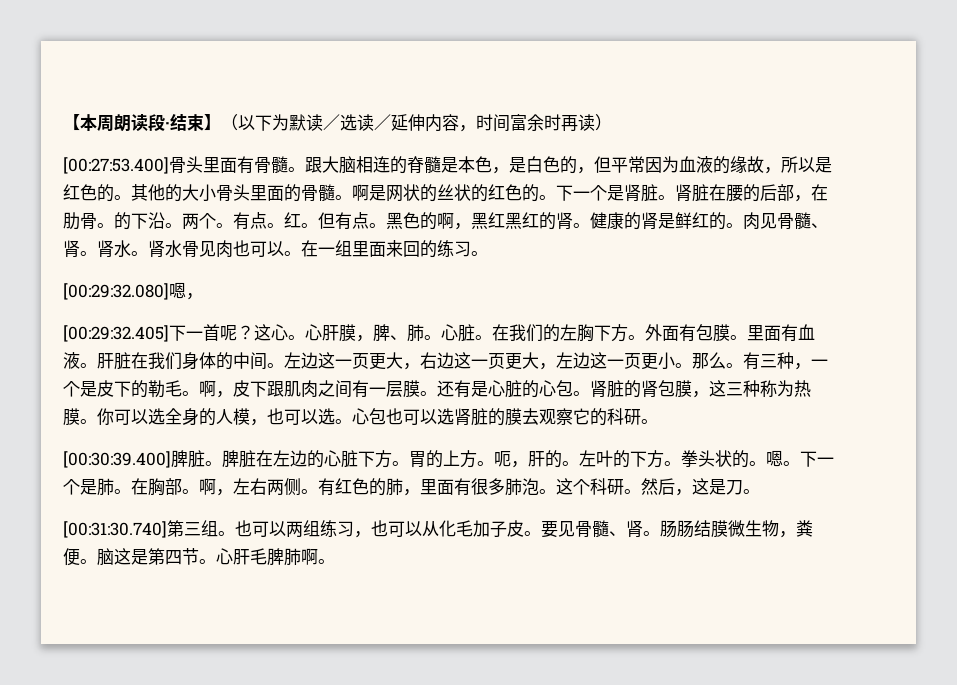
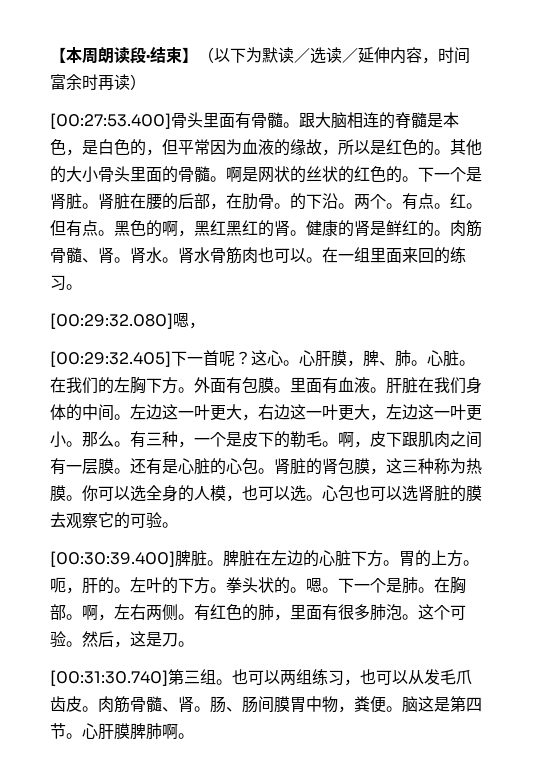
- 健康的肾是鲜红的。肉见骨髓、肾。
+ 健康的肾是鲜红的。肉筋骨髓、肾。
- 肾水骨见肉也可以。
+ 肾水骨筋肉也可以。
- 左边这一页更大，右边这一页更大，左边这一页更小。
+ 左边这一叶更大，右边这一叶更大，左边这一叶更小。
- 心包也可以选肾脏的膜去观察它的科研。
+ 心包也可以选肾脏的膜去观察它的可验。
- 这个科研。
+ 这个可验。
- 也可以两组练习，也可以从化毛加子皮。要见骨髓、肾。肠肠结膜微生物，粪便。
+ 也可以两组练习，也可以从发毛爪齿皮。肉筋骨髓、肾。肠、肠间膜胃中物，粪便。
- 心肝毛脾肺啊。
+ 心肝膜脾肺啊。

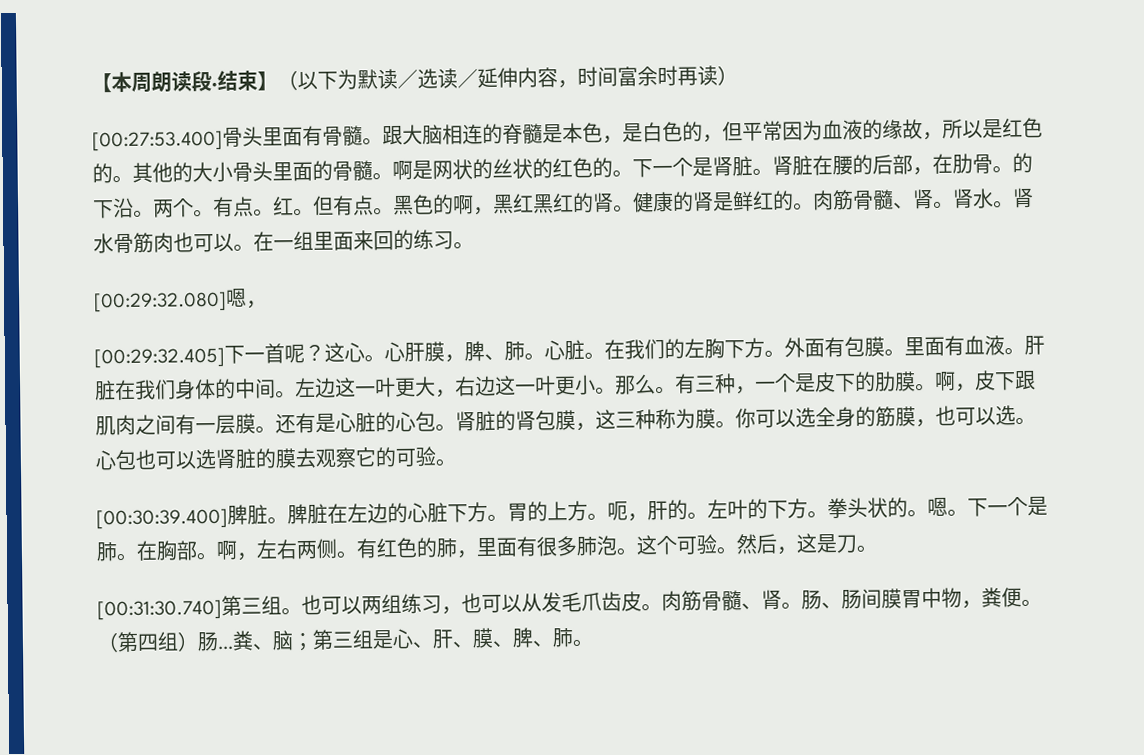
- 左边这一叶更大，右边这一叶更大，左边这一叶更小。
+ 左边这一叶更大，右边这一叶更小。
- 有三种，一个是皮下的勒毛。
+ 有三种，一个是皮下的肋膜。
- 肾脏的肾包膜，这三种称为热膜。
+ 肾脏的肾包膜，这三种称为膜。
- 你可以选全身的人模，也可以选。
+ 你可以选全身的筋膜，也可以选。
- 脑这是第四节。心肝膜脾肺啊。
+ （第四组）肠…粪、脑；第三组是心、肝、膜、脾、肺。

